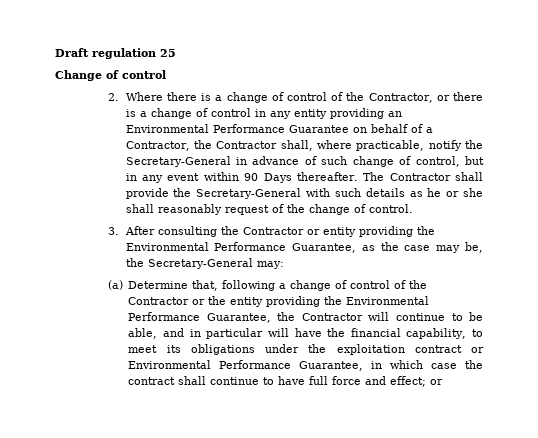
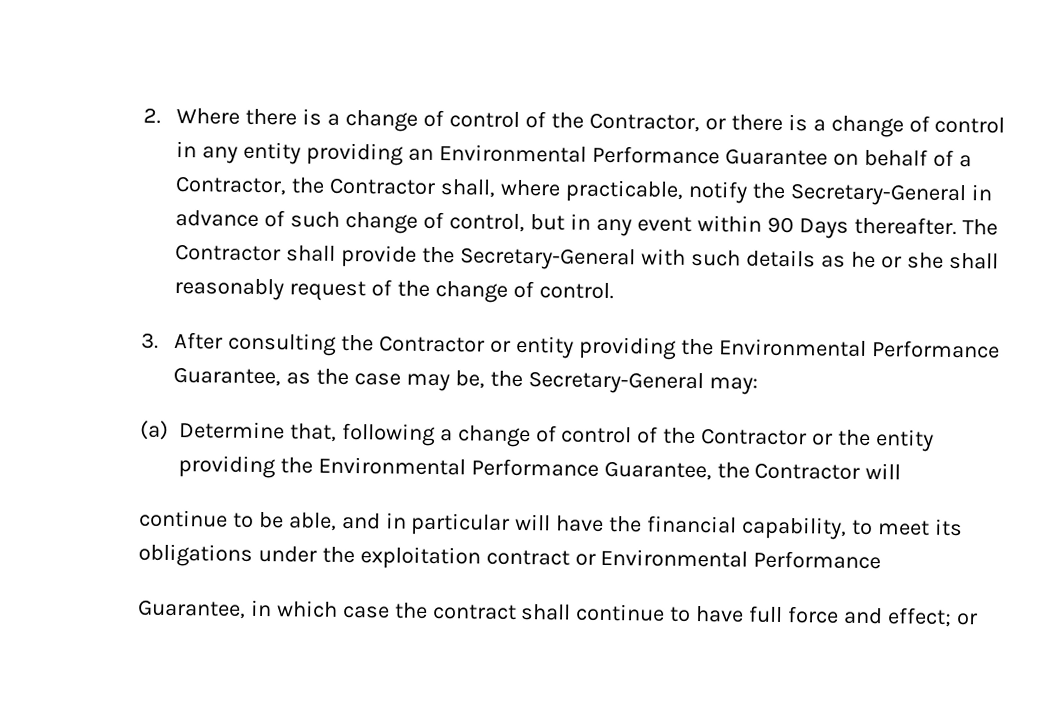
- Draft regulation 25
- Change of control
- (a) Determine that, following a change of control of the Contractor or the entity providing the Environmental Performance Guarantee, the Contractor will continue to be able, and in particular will have the financial capability, to meet its obligations under the exploitation contract or Environmental Performance Guarantee, in which case the contract shall continue to have full force and effect; or
+ (a) Determine that, following a change of control of the Contractor or the entity providing the Environmental Performance Guarantee, the Contractor will
+ continue to be able, and in particular will have the financial capability, to meet its obligations under the exploitation contract or Environmental Performance
+ Guarantee, in which case the contract shall continue to have full force and effect; or

